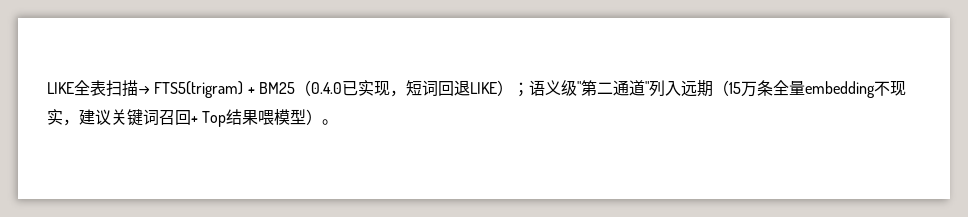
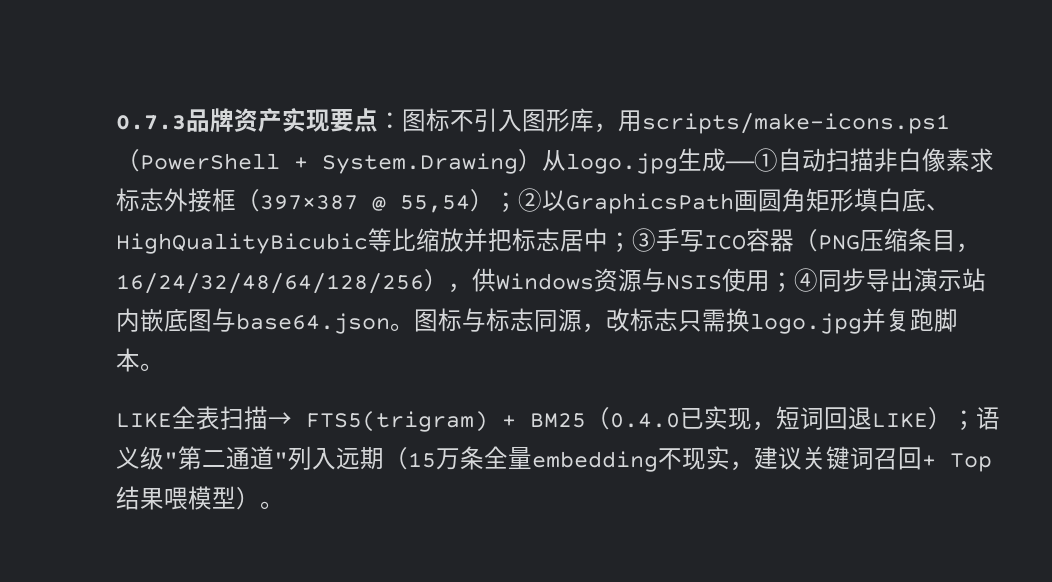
+ 0.7.3品牌资产实现要点：图标不引入图形库，用scripts/make-icons.ps1（PowerShell + System.Drawing）从logo.jpg生成——①自动扫描非白像素求标志外接框（397×387 @ 55,54）；②以GraphicsPath画圆角矩形填白底、HighQualityBicubic等比缩放并把标志居中；③手写ICO容器（PNG压缩条目，16/24/32/48/64/128/256），供Windows资源与NSIS使用；④同步导出演示站内嵌底图与base64.json。图标与标志同源，改标志只需换logo.jpg并复跑脚本。

